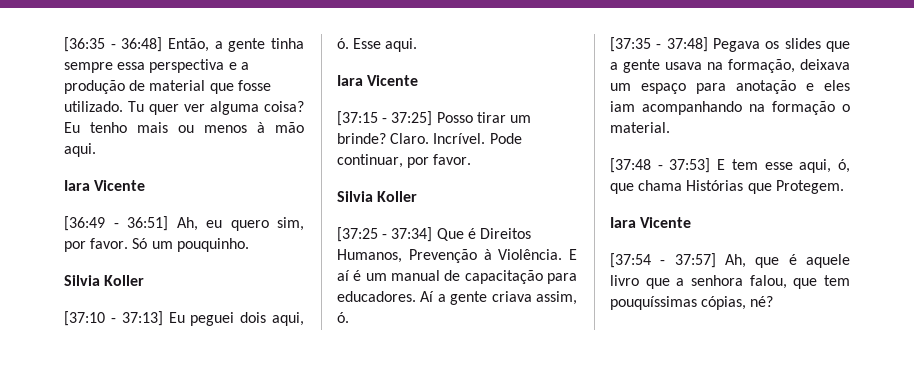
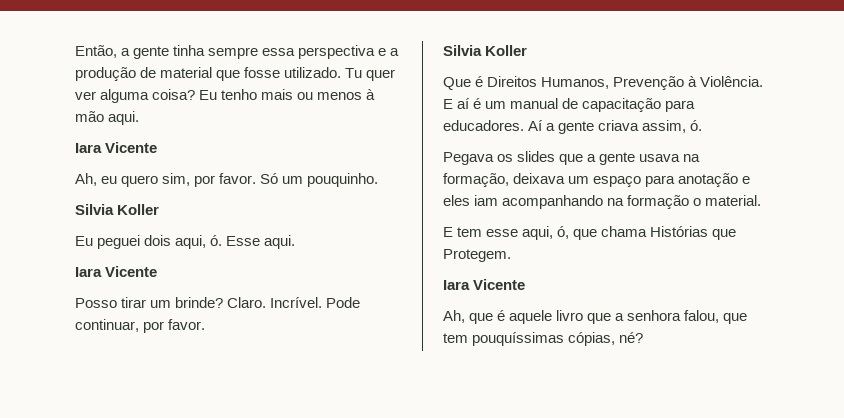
- [36:35 - 36:48] Então, a gente tinha sempre essa perspectiva e a produção de material que fosse utilizado.
+ Então, a gente tinha sempre essa perspectiva e a produção de material que fosse utilizado.
- [36:49 - 36:51] Ah, eu quero sim, por favor.
+ Ah, eu quero sim, por favor.
- [37:10 - 37:13] Eu peguei dois aqui, ó.
+ Eu peguei dois aqui, ó.
- [37:15 - 37:25] Posso tirar um brinde?
+ Posso tirar um brinde?
- [37:25 - 37:34] Que é Direitos Humanos, Prevenção à Violência.
+ Que é Direitos Humanos, Prevenção à Violência.
- [37:35 - 37:48] Pegava os slides que a gente usava na formação, deixava um espaço para anotação e eles iam acompanhando na formação o material.
+ Pegava os slides que a gente usava na formação, deixava um espaço para anotação e eles iam acompanhando na formação o material.
- [37:48 - 37:53] E tem esse aqui, ó, que chama Histórias que Protegem.
+ E tem esse aqui, ó, que chama Histórias que Protegem.
- [37:54 - 37:57] Ah, que é aquele livro que a senhora falou, que tem pouquíssimas cópias, né?
+ Ah, que é aquele livro que a senhora falou, que tem pouquíssimas cópias, né?

